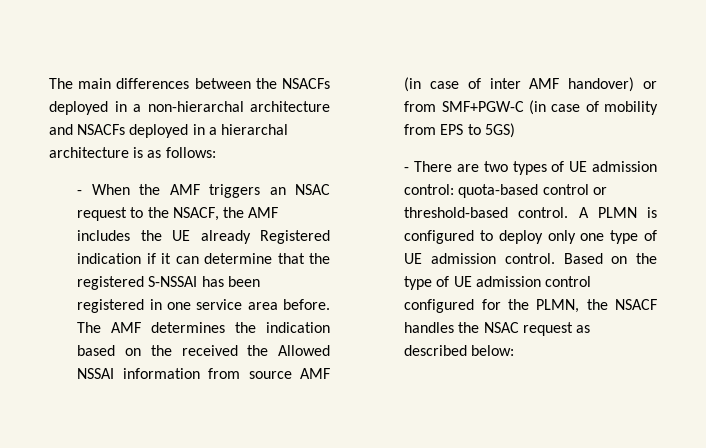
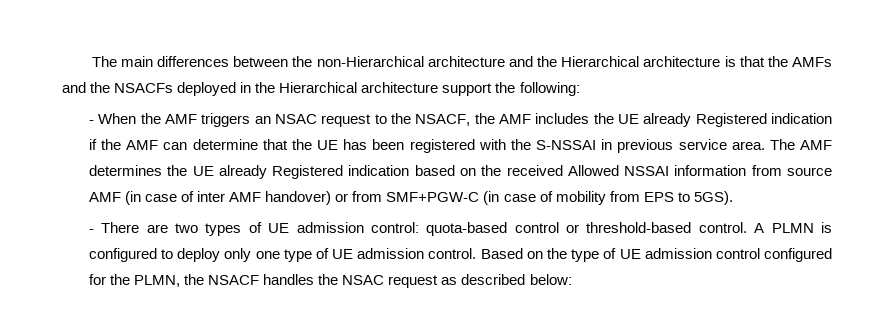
- The main differences between the NSACFs deployed in a non-hierarchal architecture and NSACFs deployed in a hierarchal architecture is as follows:
+ The main differences between the non-Hierarchical architecture and the Hierarchical architecture is that the AMFs and the NSACFs deployed in the Hierarchical architecture support the following:
- - When the AMF triggers an NSAC request to the NSACF, the AMF includes the UE already Registered indication if it can determine that the registered S-NSSAI has been registered in one service area before.
+ - When the AMF triggers an NSAC request to the NSACF, the AMF includes the UE already Registered indication if the AMF can determine that the UE has been registered with the S-NSSAI in previous service area.
- The AMF determines the indication based on the received the Allowed NSSAI information from source AMF (in case of inter AMF handover) or from SMF+PGW-C (in case of mobility from EPS to 5GS)
+ The AMF determines the UE already Registered indication based on the received Allowed NSSAI information from source AMF (in case of inter AMF handover) or from SMF+PGW-C (in case of mobility from EPS to 5GS).

